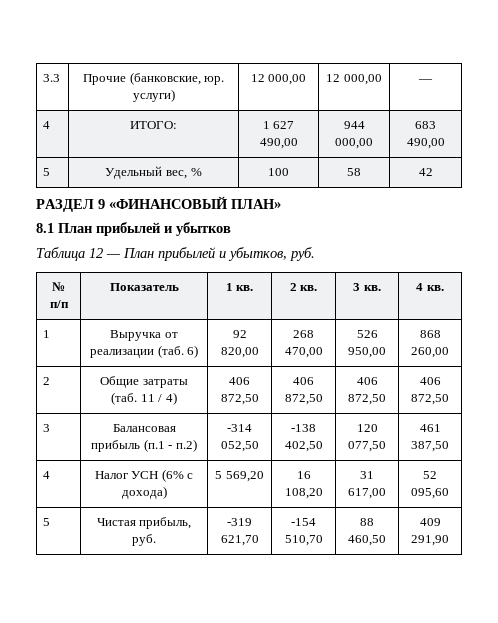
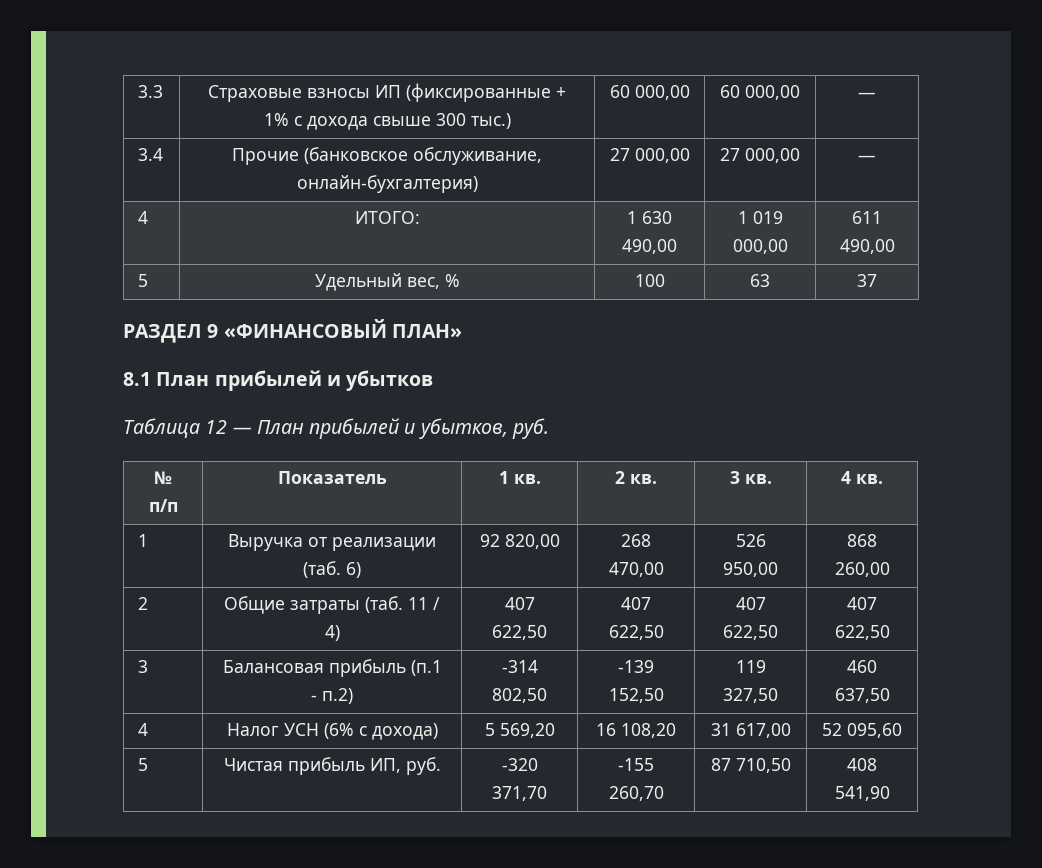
- 3.3 | Прочие (банковские, юр. услуги) | 12 000,00 | 12 000,00 | —
+ 3.3 | Страховые взносы ИП (фиксированные + 1% с дохода свыше 300 тыс.) | 60 000,00 | 60 000,00 | —
+ 3.4 | Прочие (банковское обслуживание, онлайн-бухгалтерия) | 27 000,00 | 27 000,00 | —
- 4 | ИТОГО: | 1 627 490,00 | 944 000,00 | 683 490,00
+ 4 | ИТОГО: | 1 630 490,00 | 1 019 000,00 | 611 490,00
- 5 | Удельный вес, % | 100 | 58 | 42
+ 5 | Удельный вес, % | 100 | 63 | 37
- 2 | Общие затраты (таб. 11 / 4) | 406 872,50 | 406 872,50 | 406 872,50 | 406 872,50
+ 2 | Общие затраты (таб. 11 / 4) | 407 622,50 | 407 622,50 | 407 622,50 | 407 622,50
- 3 | Балансовая прибыль (п.1 - п.2) | -314 052,50 | -138 402,50 | 120 077,50 | 461 387,50
+ 3 | Балансовая прибыль (п.1 - п.2) | -314 802,50 | -139 152,50 | 119 327,50 | 460 637,50
- 5 | Чистая прибыль, руб. | -319 621,70 | -154 510,70 | 88 460,50 | 409 291,90
+ 5 | Чистая прибыль ИП, руб. | -320 371,70 | -155 260,70 | 87 710,50 | 408 541,90

